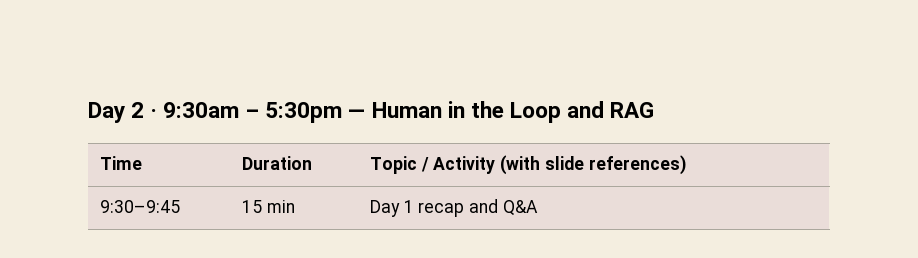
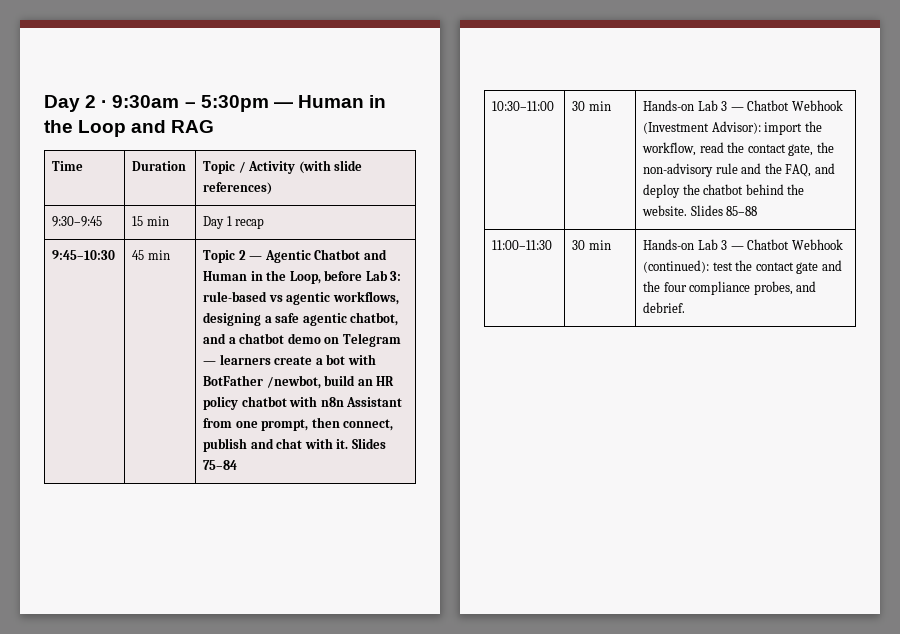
- 9:30–9:45 | 15 min | Day 1 recap and Q&A
+ 9:30–9:45 | 15 min | Day 1 recap
+ 9:45–10:30 | 45 min | Topic 2 — Agentic Chatbot and Human in the Loop, before Lab 3: rule-based vs agentic workflows, designing a safe agentic chatbot, and a chatbot demo on Telegram — learners create a bot with BotFather /newbot, build an HR policy chatbot with n8n Assistant from one prompt, then connect, publish and chat with it. Slides 75–84
+ 10:30–11:00 | 30 min | Hands-on Lab 3 — Chatbot Webhook (Investment Advisor): import the workflow, read the contact gate, the non-advisory rule and the FAQ, and deploy the chatbot behind the website. Slides 85–88
+ 11:00–11:30 | 30 min | Hands-on Lab 3 — Chatbot Webhook (continued): test the contact gate and the four compliance probes, and debrief.

